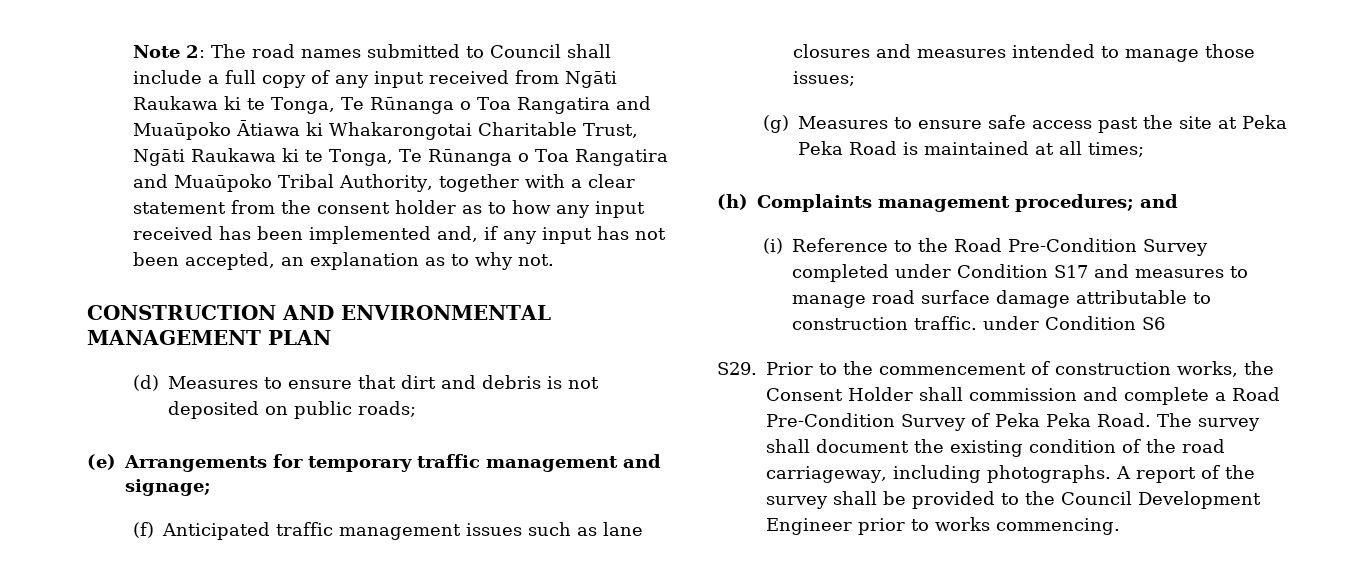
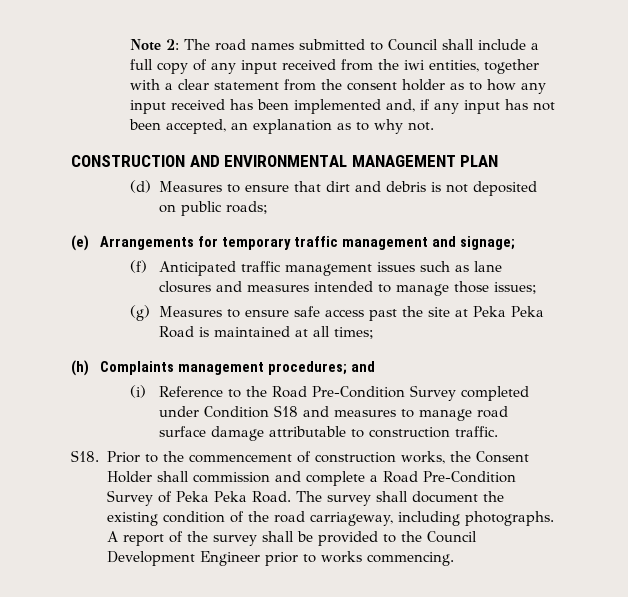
- Note 2: The road names submitted to Council shall include a full copy of any input received from Ngāti Raukawa ki te Tonga, Te Rūnanga o Toa Rangatira and Muaūpoko Ātiawa ki Whakarongotai Charitable Trust, Ngāti Raukawa ki te Tonga, Te Rūnanga o Toa Rangatira and Muaūpoko Tribal Authority, together with a clear statement from the consent holder as to how any input received has been implemented and, if any input has not been accepted, an explanation as to why not.
+ Note 2: The road names submitted to Council shall include a full copy of any input received from the iwi entities, together with a clear statement from the consent holder as to how any input received has been implemented and, if any input has not been accepted, an explanation as to why not.
- (i) Reference to the Road Pre-Condition Survey completed under Condition S17 and measures to manage road surface damage attributable to construction traffic. under Condition S6
- S29. Prior to the commencement of construction works, the Consent Holder shall commission and complete a Road Pre-Condition Survey of Peka Peka Road.
+ (i) Reference to the Road Pre-Condition Survey completed under Condition S18 and measures to manage road surface damage attributable to construction traffic.
+ S18. Prior to the commencement of construction works, the Consent Holder shall commission and complete a Road Pre-Condition Survey of Peka Peka Road.

